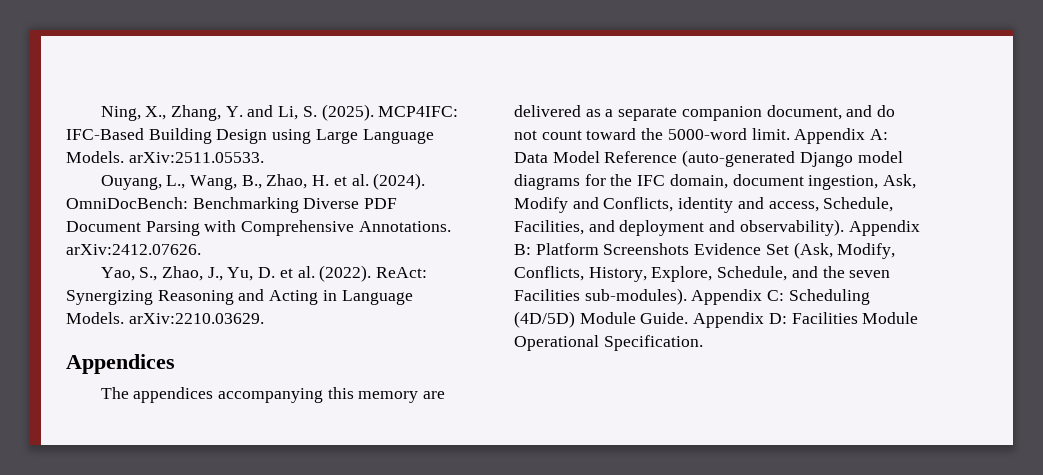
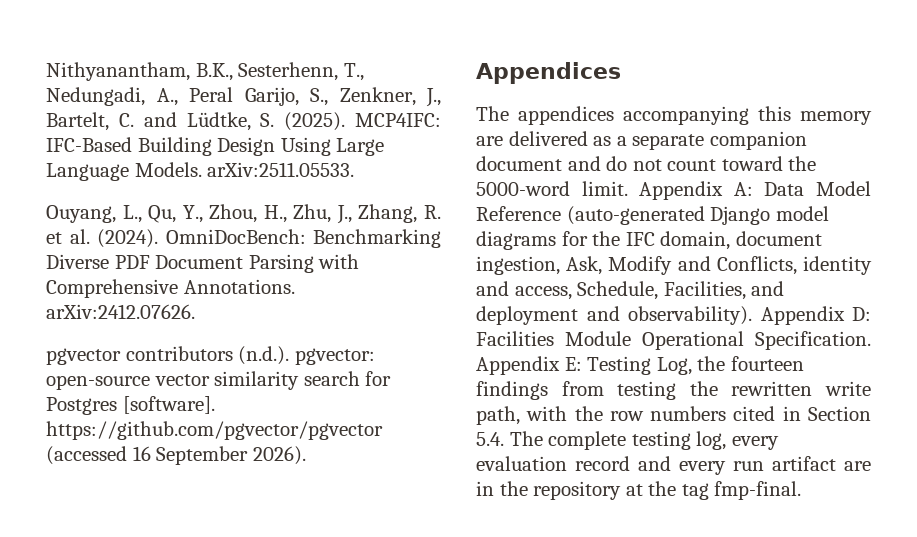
- Ning, X., Zhang, Y. and Li, S. (2025).
+ Nithyanantham, B.K., Sesterhenn, T., Nedungadi, A., Peral Garijo, S., Zenkner, J., Bartelt, C. and Lüdtke, S. (2025).
- MCP4IFC: IFC-Based Building Design using Large Language Models. arXiv:2511.05533.
+ MCP4IFC: IFC-Based Building Design Using Large Language Models. arXiv:2511.05533.
- Ouyang, L., Wang, B., Zhao, H. et al. (2024).
+ Ouyang, L., Qu, Y., Zhou, H., Zhu, J., Zhang, R. et al. (2024).
- Yao, S., Zhao, J., Yu, D. et al. (2022). ReAct: Synergizing Reasoning and Acting in Language Models. arXiv:2210.03629.
+ pgvector contributors (n.d.). pgvector: open-source vector similarity search for Postgres [software]. https://github.com/pgvector/pgvector (accessed 16 September 2026).
- The appendices accompanying this memory are delivered as a separate companion document, and do not count toward the 5000-word limit.
+ The appendices accompanying this memory are delivered as a separate companion document and do not count toward the 5000-word limit.
- Appendix B: Platform Screenshots Evidence Set (Ask, Modify, Conflicts, History, Explore, Schedule, and the seven Facilities sub-modules). Appendix C: Scheduling (4D/5D) Module Guide. Appendix D: Facilities Module Operational Specification.
+ Appendix D: Facilities Module Operational Specification.
+ Appendix E: Testing Log, the fourteen findings from testing the rewritten write path, with the row numbers cited in Section 5.4. The complete testing log, every evaluation record and every run artifact are in the repository at the tag fmp-final.

